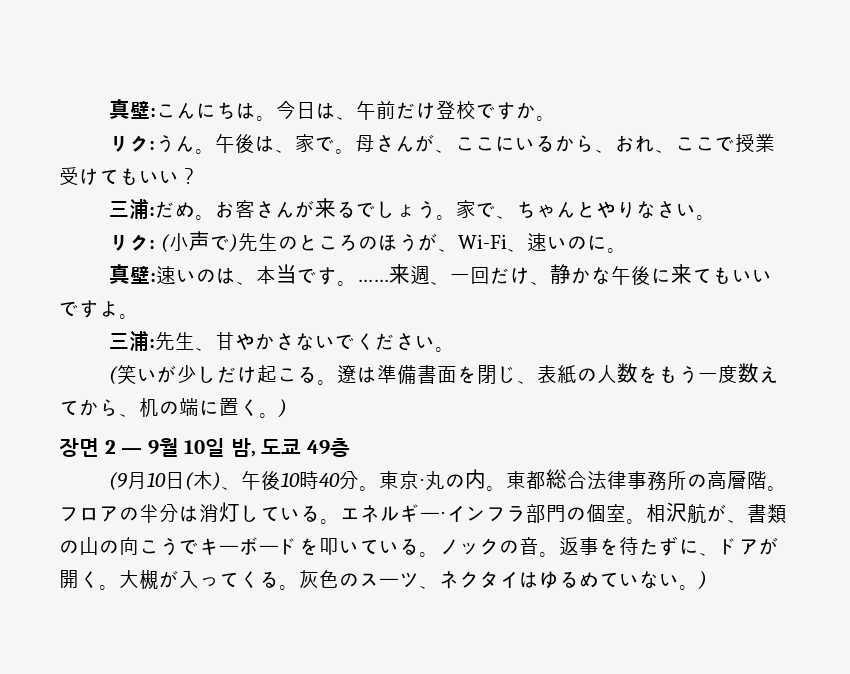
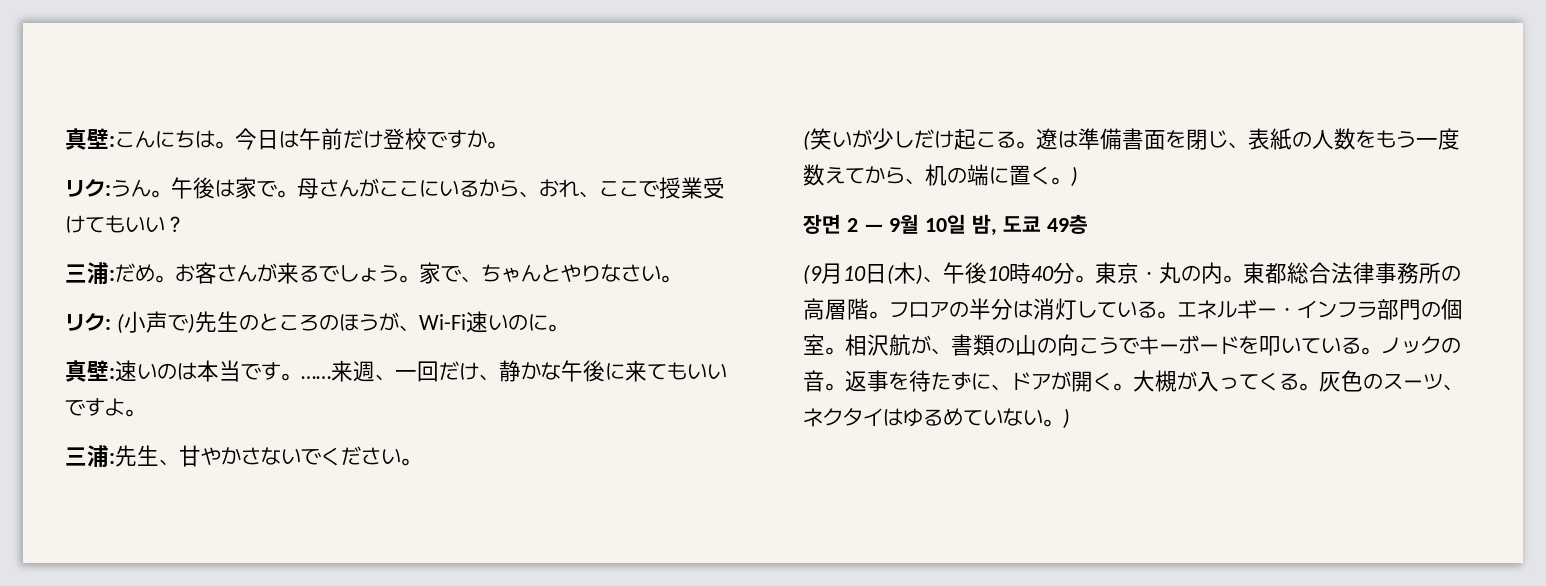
- 今日は、午前だけ登校ですか。
+ 今日は午前だけ登校ですか。
- 午後は、家で。
+ 午後は家で。
- 母さんが、ここにいるから、おれ、ここで授業受けてもいい？
+ 母さんがここにいるから、おれ、ここで授業受けてもいい？
- リク: (小声で)先生のところのほうが、Wi-Fi、速いのに。
+ リク: (小声で)先生のところのほうが、Wi-Fi速いのに。
- 真壁:速いのは、本当です。
+ 真壁:速いのは本当です。

